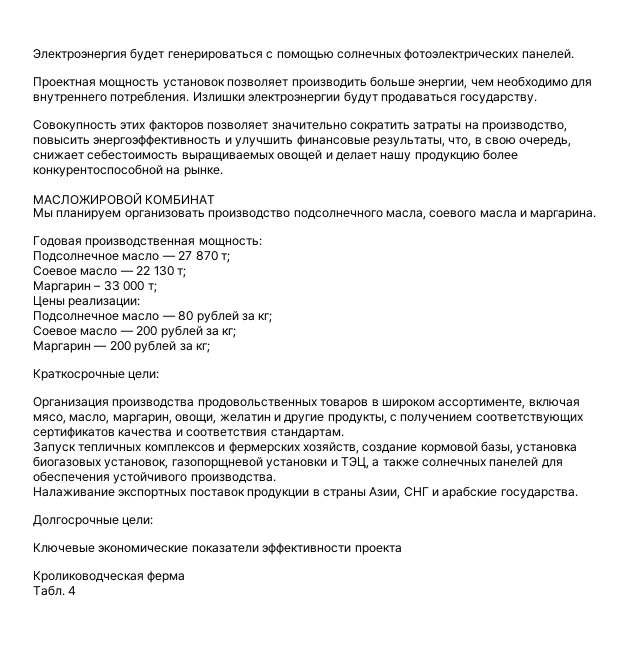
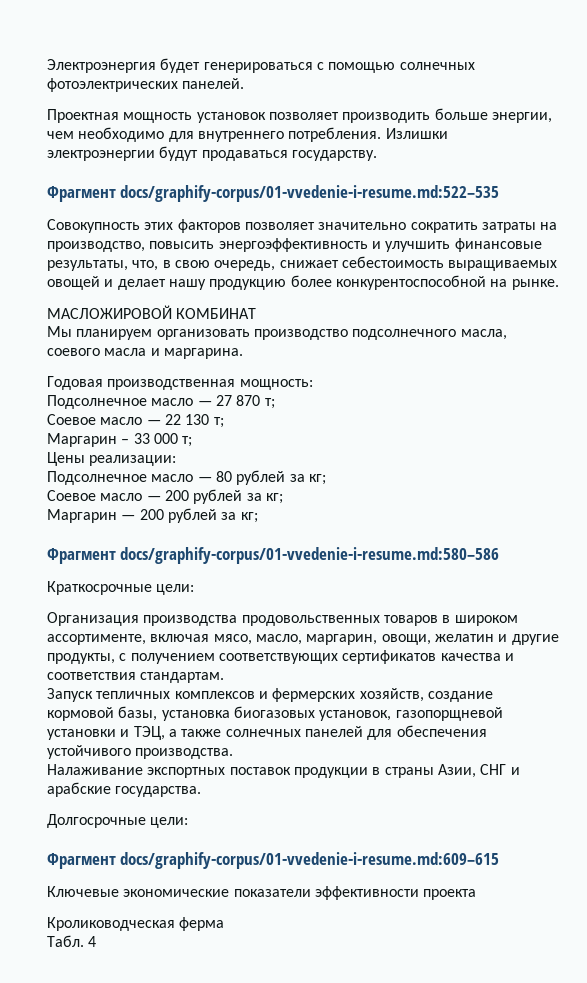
+ Фрагмент docs/graphify-corpus/01-vvedenie-i-resume.md:522–535
+ Фрагмент docs/graphify-corpus/01-vvedenie-i-resume.md:580–586
+ Фрагмент docs/graphify-corpus/01-vvedenie-i-resume.md:609–615

